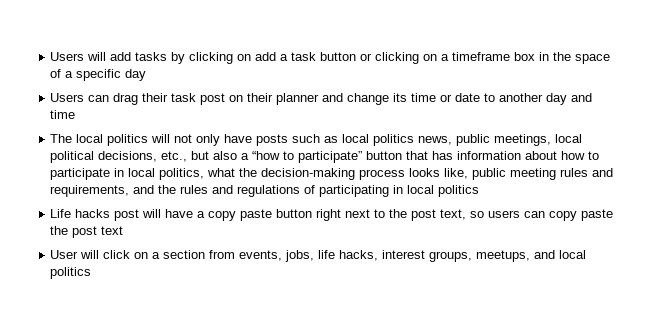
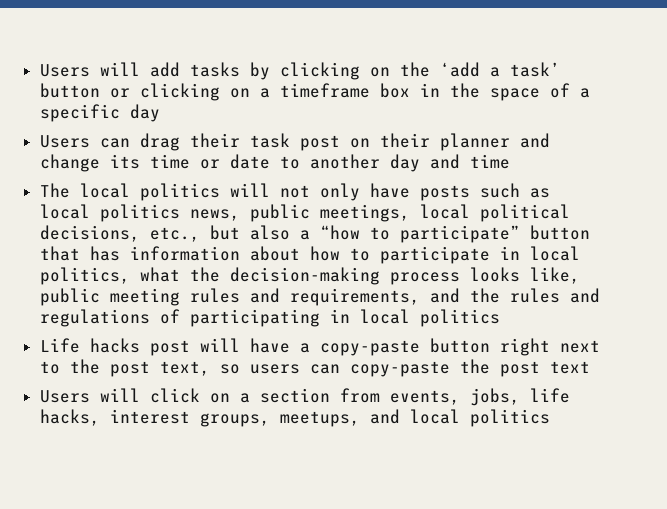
- Users will add tasks by clicking on add a task button or clicking on a timeframe box in the space of a specific day
+ Users will add tasks by clicking on the ‘add a task’ button or clicking on a timeframe box in the space of a specific day
- Life hacks post will have a copy paste button right next to the post text, so users can copy paste the post text
+ Life hacks post will have a copy-paste button right next to the post text, so users can copy-paste the post text
- User will click on a section from events, jobs, life hacks, interest groups, meetups, and local politics
+ Users will click on a section from events, jobs, life hacks, interest groups, meetups, and local politics

